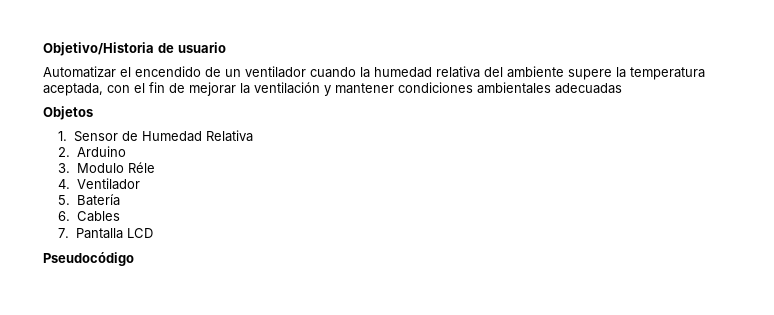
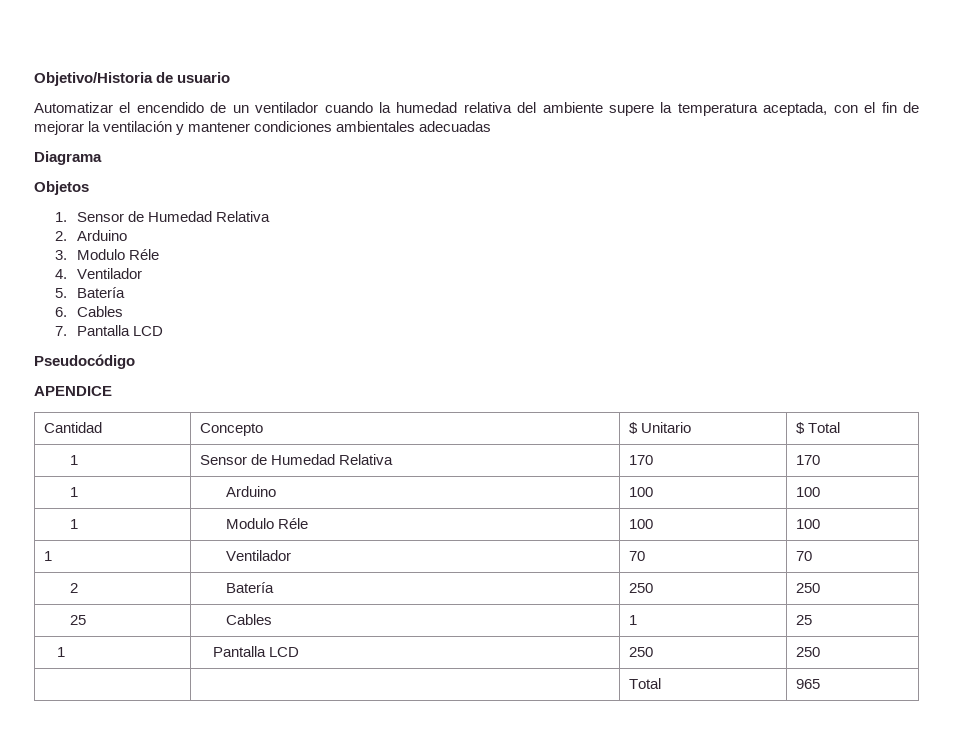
+ Diagrama
+ APENDICE
+ Cantidad | Concepto | $ Unitario | $ Total
+ 1 | Sensor de Humedad Relativa | 170 | 170
+ 1 | Arduino | 100 | 100
+ 1 | Modulo Réle | 100 | 100
+ 1 | Ventilador | 70 | 70
+ 2 | Batería | 250 | 250
+ 25 | Cables | 1 | 25
+ 1 | Pantalla LCD | 250 | 250
+ | | Total | 965

